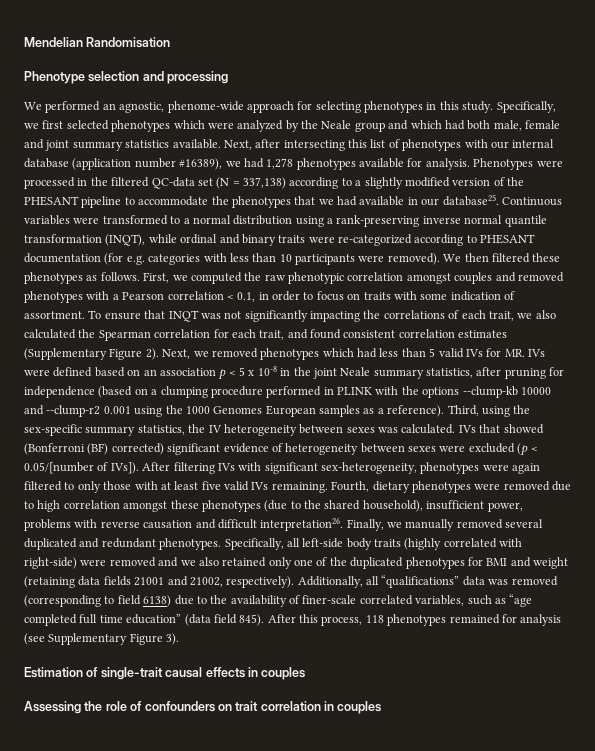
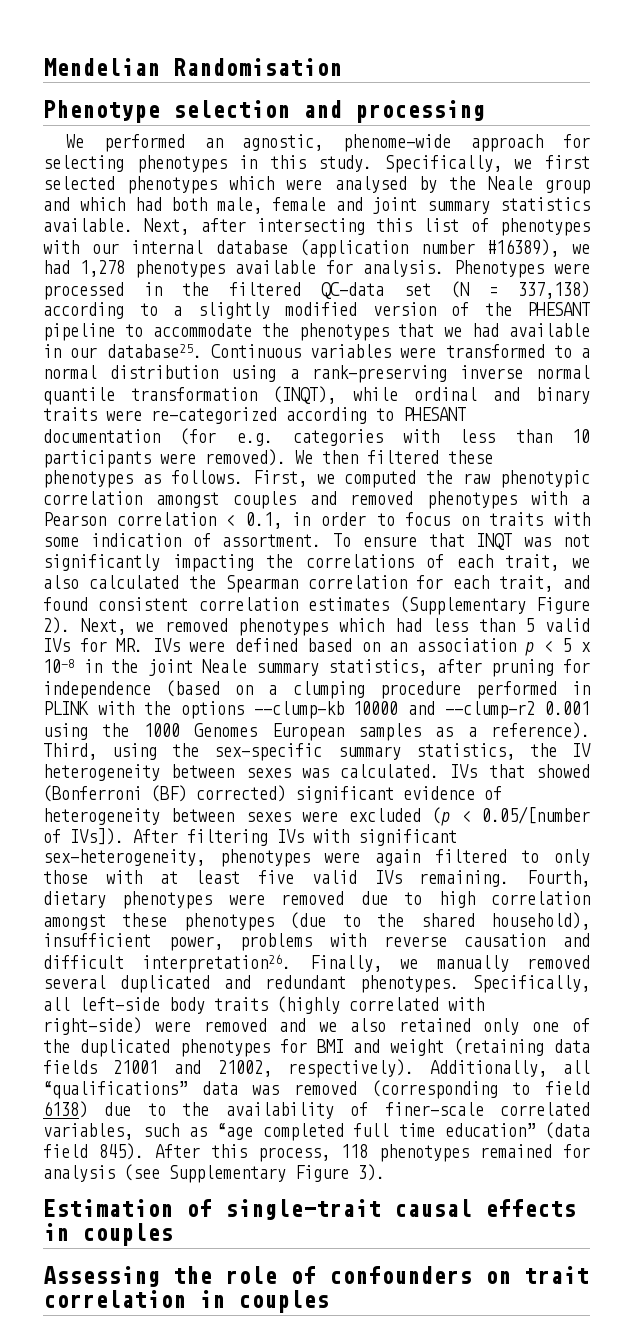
- Specifically, we first selected phenotypes which were analyzed by the Neale group and which had both male, female and joint summary statistics available.
+ Specifically, we first selected phenotypes which were analysed by the Neale group and which had both male, female and joint summary statistics available.

